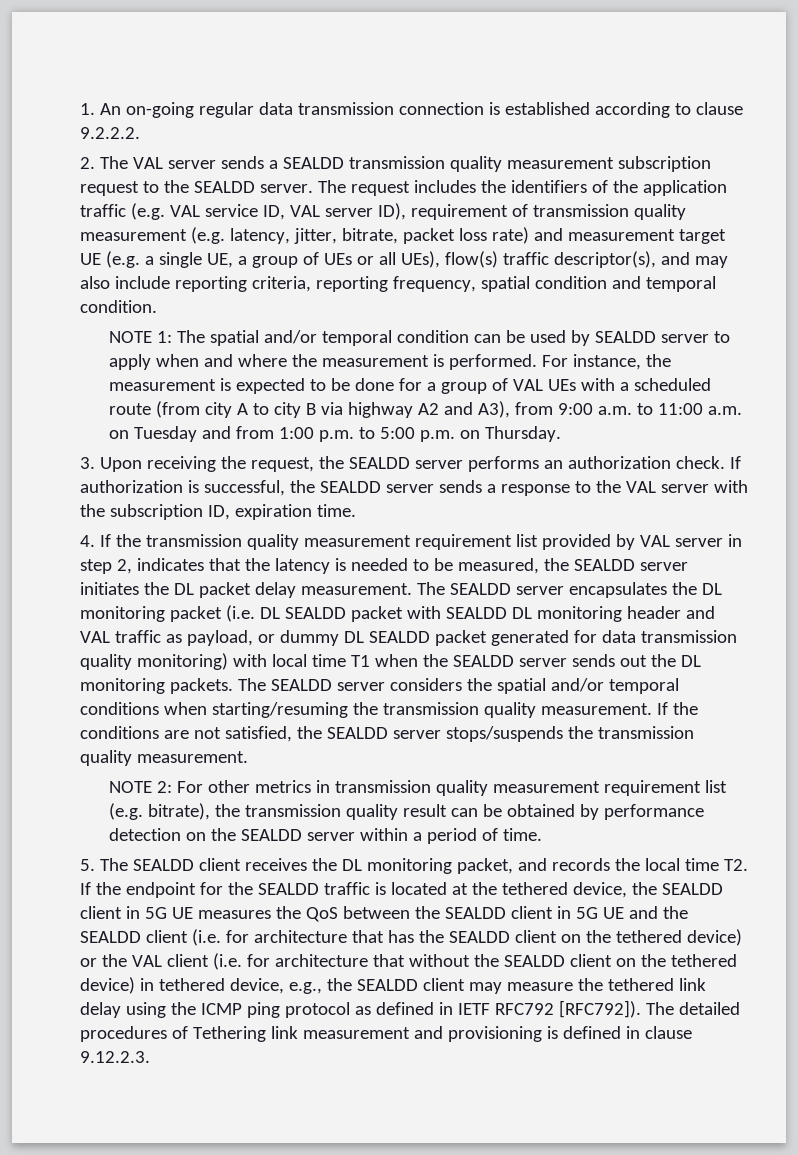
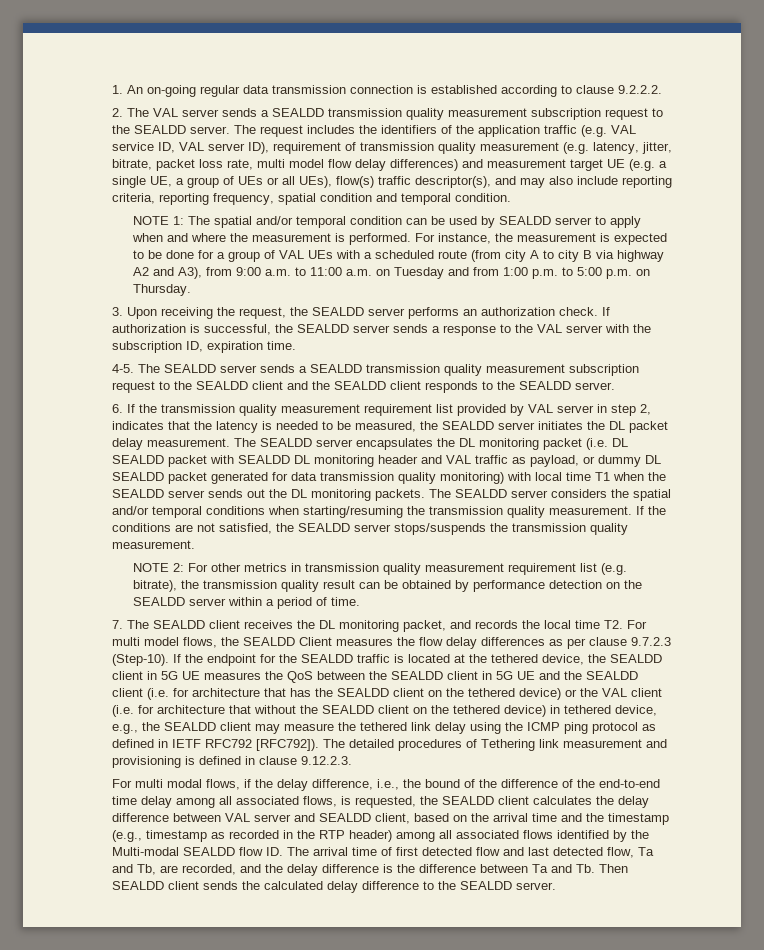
- The request includes the identifiers of the application traffic (e.g. VAL service ID, VAL server ID), requirement of transmission quality measurement (e.g. latency, jitter, bitrate, packet loss rate) and measurement target UE (e.g. a single UE, a group of UEs or all UEs), flow(s) traffic descriptor(s), and may also include reporting criteria, reporting frequency, spatial condition and temporal condition.
+ The request includes the identifiers of the application traffic (e.g. VAL service ID, VAL server ID), requirement of transmission quality measurement (e.g. latency, jitter, bitrate, packet loss rate, multi model flow delay differences) and measurement target UE (e.g. a single UE, a group of UEs or all UEs), flow(s) traffic descriptor(s), and may also include reporting criteria, reporting frequency, spatial condition and temporal condition.
- 4. If the transmission quality measurement requirement list provided by VAL server in step 2, indicates that the latency is needed to be measured, the SEALDD server initiates the DL packet delay measurement.
+ 4-5. The SEALDD server sends a SEALDD transmission quality measurement subscription request to the SEALDD client and the SEALDD client responds to the SEALDD server.
+ 6. If the transmission quality measurement requirement list provided by VAL server in step 2, indicates that the latency is needed to be measured, the SEALDD server initiates the DL packet delay measurement.
- 5. The SEALDD client receives the DL monitoring packet, and records the local time T2. If the endpoint for the SEALDD traffic is located at the tethered device, the SEALDD client in 5G UE measures the QoS between the SEALDD client in 5G UE and the SEALDD client (i.e. for architecture that has the SEALDD client on the tethered device) or the VAL client (i.e. for architecture that without the SEALDD client on the tethered device) in tethered device, e.g., the SEALDD client may measure the tethered link delay using the ICMP ping protocol as defined in IETF RFC792 [RFC792]).
+ 7. The SEALDD client receives the DL monitoring packet, and records the local time T2. For multi model flows, the SEALDD Client measures the flow delay differences as per clause 9.7.2.3 (Step-10). If the endpoint for the SEALDD traffic is located at the tethered device, the SEALDD client in 5G UE measures the QoS between the SEALDD client in 5G UE and the SEALDD client (i.e. for architecture that has the SEALDD client on the tethered device) or the VAL client (i.e. for architecture that without the SEALDD client on the tethered device) in tethered device, e.g., the SEALDD client may measure the tethered link delay using the ICMP ping protocol as defined in IETF RFC792 [RFC792]).
+ For multi modal flows, if the delay difference, i.e., the bound of the difference of the end-to-end time delay among all associated flows, is requested, the SEALDD client calculates the delay difference between VAL server and SEALDD client, based on the arrival time and the timestamp (e.g., timestamp as recorded in the RTP header) among all associated flows identified by the Multi-modal SEALDD flow ID. The arrival time of first detected flow and last detected flow, Ta and Tb, are recorded, and the delay difference is the difference between Ta and Tb. Then SEALDD client sends the calculated delay difference to the SEALDD server.

